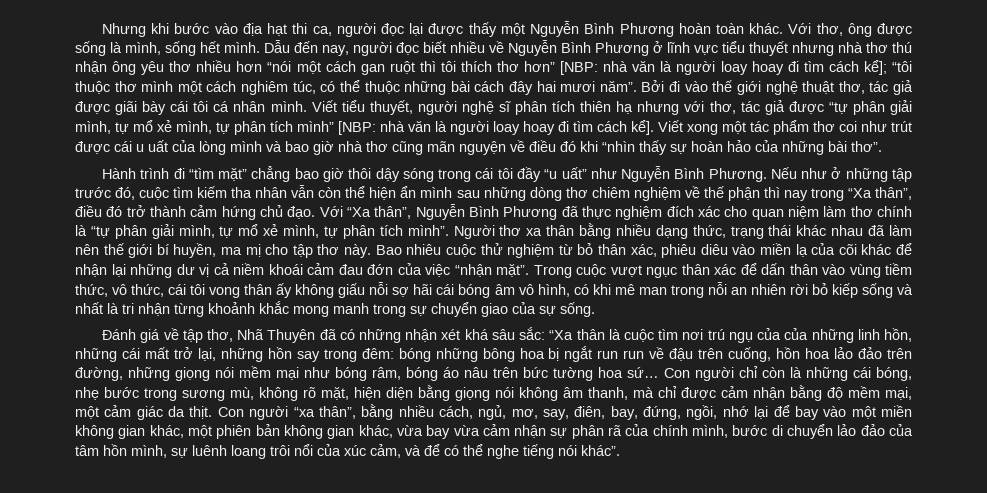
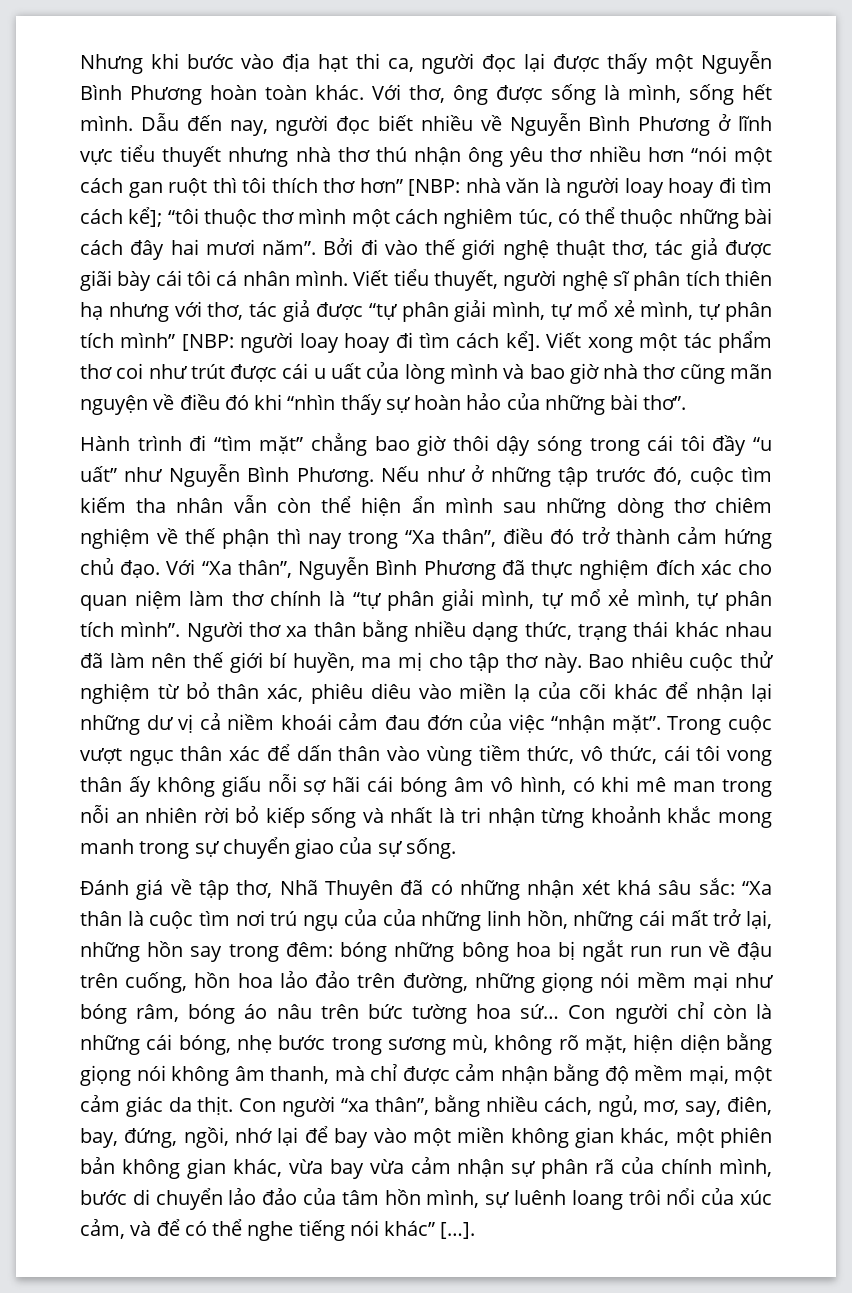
- Viết tiểu thuyết, người nghệ sĩ phân tích thiên hạ nhưng với thơ, tác giả được “tự phân giải mình, tự mổ xẻ mình, tự phân tích mình” [NBP: nhà văn là người loay hoay đi tìm cách kể].
+ Viết tiểu thuyết, người nghệ sĩ phân tích thiên hạ nhưng với thơ, tác giả được “tự phân giải mình, tự mổ xẻ mình, tự phân tích mình” [NBP: người loay hoay đi tìm cách kể].
- Con người “xa thân”, bằng nhiều cách, ngủ, mơ, say, điên, bay, đứng, ngồi, nhớ lại để bay vào một miền không gian khác, một phiên bản không gian khác, vừa bay vừa cảm nhận sự phân rã của chính mình, bước di chuyển lảo đảo của tâm hồn mình, sự luênh loang trôi nổi của xúc cảm, và để có thể nghe tiếng nói khác”.
+ Con người “xa thân”, bằng nhiều cách, ngủ, mơ, say, điên, bay, đứng, ngồi, nhớ lại để bay vào một miền không gian khác, một phiên bản không gian khác, vừa bay vừa cảm nhận sự phân rã của chính mình, bước di chuyển lảo đảo của tâm hồn mình, sự luênh loang trôi nổi của xúc cảm, và để có thể nghe tiếng nói khác” […].

